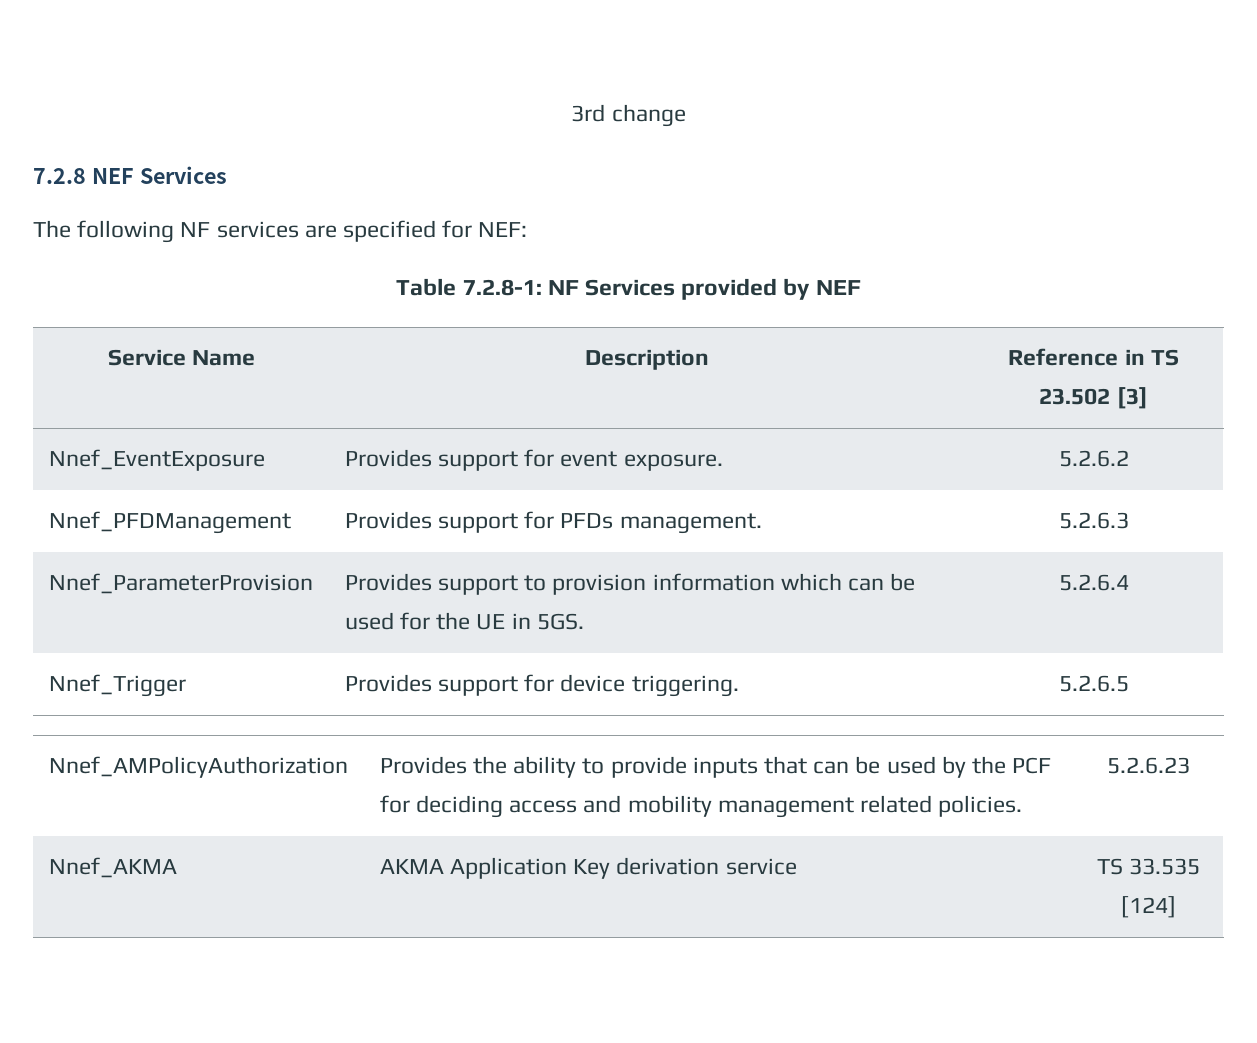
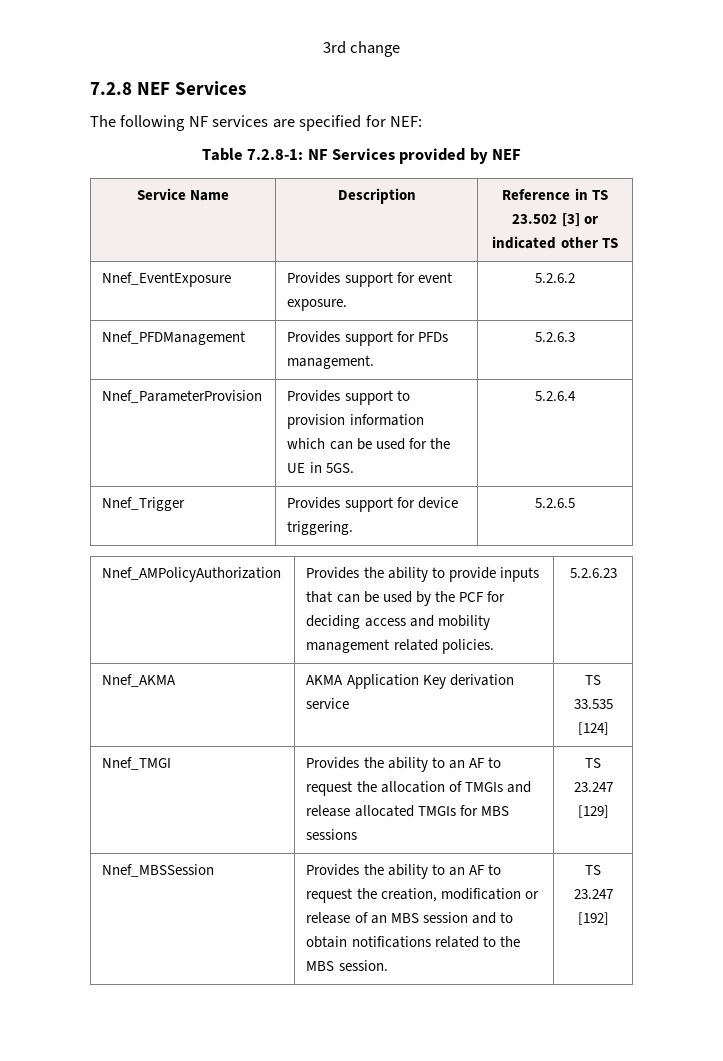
- Service Name | Description | Reference in TS 23.502 [3]
+ Service Name | Description | Reference in TS 23.502 [3] or indicated other TS
+ Nnef_TMGI | Provides the ability to an AF to request the allocation of TMGIs and release allocated TMGIs for MBS sessions | TS 23.247 [129]
+ Nnef_MBSSession | Provides the ability to an AF to request the creation, modification or release of an MBS session and to obtain notifications related to the MBS session. | TS 23.247 [192]

